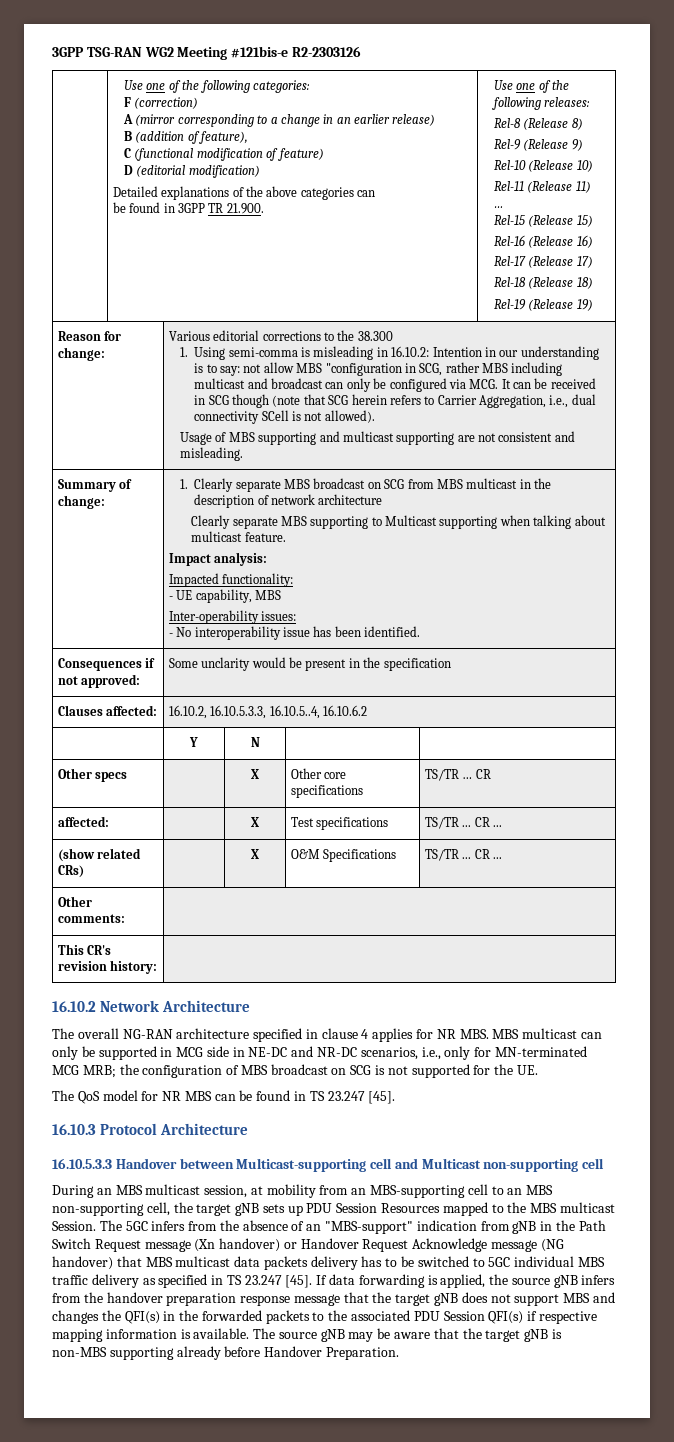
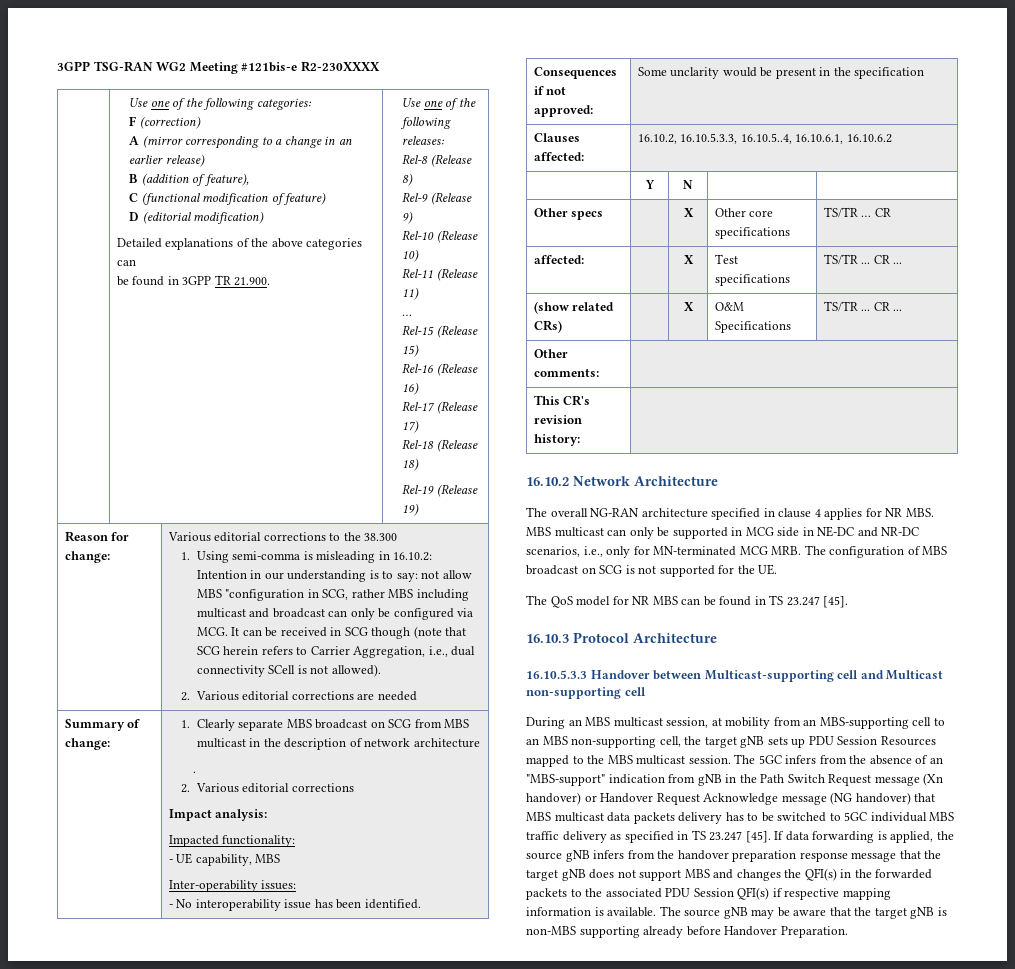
- 3GPP TSG-RAN WG2 Meeting #121bis-e R2-2303126
+ 3GPP TSG-RAN WG2 Meeting #121bis-e R2-230XXXX
- Usage of MBS supporting and multicast supporting are not consistent and misleading.
+ 2. Various editorial corrections are needed
- Clearly separate MBS supporting to Multicast supporting when talking about multicast feature.
+ .
+ 2. Various editorial corrections
- Clauses affected: | 16.10.2, 16.10.5.3.3, 16.10.5..4, 16.10.6.2
+ Clauses affected: | 16.10.2, 16.10.5.3.3, 16.10.5..4, 16.10.6.1, 16.10.6.2
- The overall NG-RAN architecture specified in clause 4 applies for NR MBS. MBS multicast can only be supported in MCG side in NE-DC and NR-DC scenarios, i.e., only for MN-terminated MCG MRB; the configuration of MBS broadcast on SCG is not supported for the UE.
+ The overall NG-RAN architecture specified in clause 4 applies for NR MBS. MBS multicast can only be supported in MCG side in NE-DC and NR-DC scenarios, i.e., only for MN-terminated MCG MRB. The configuration of MBS broadcast on SCG is not supported for the UE.
- During an MBS multicast session, at mobility from an MBS-supporting cell to an MBS non-supporting cell, the target gNB sets up PDU Session Resources mapped to the MBS multicast Session.
+ During an MBS multicast session, at mobility from an MBS-supporting cell to an MBS non-supporting cell, the target gNB sets up PDU Session Resources mapped to the MBS multicast session.

